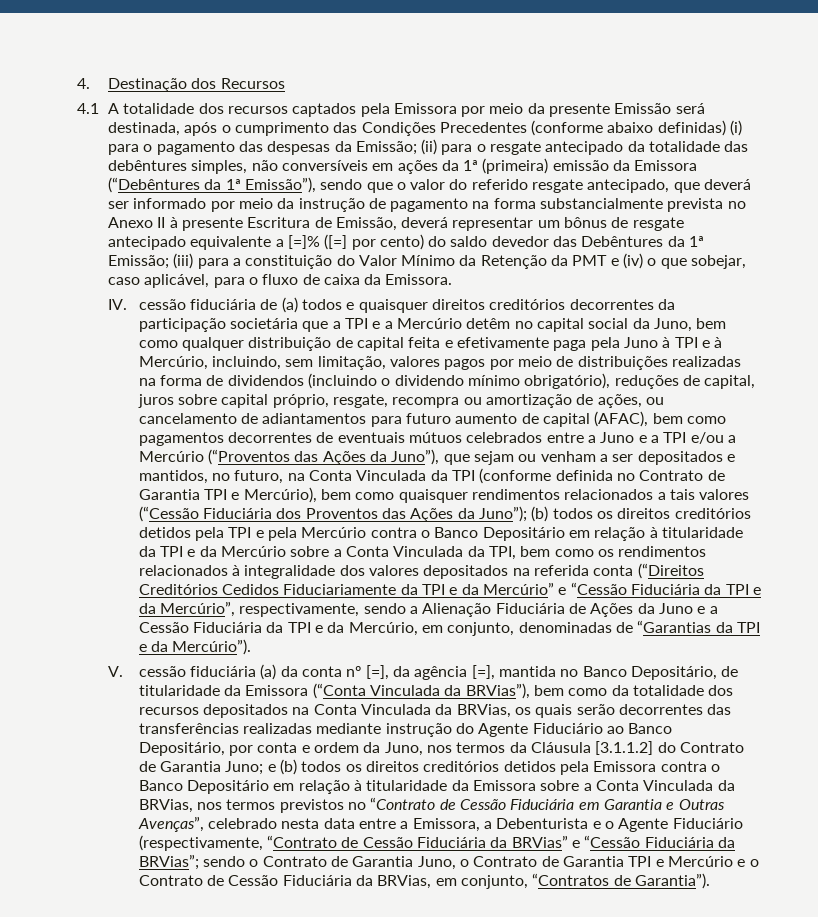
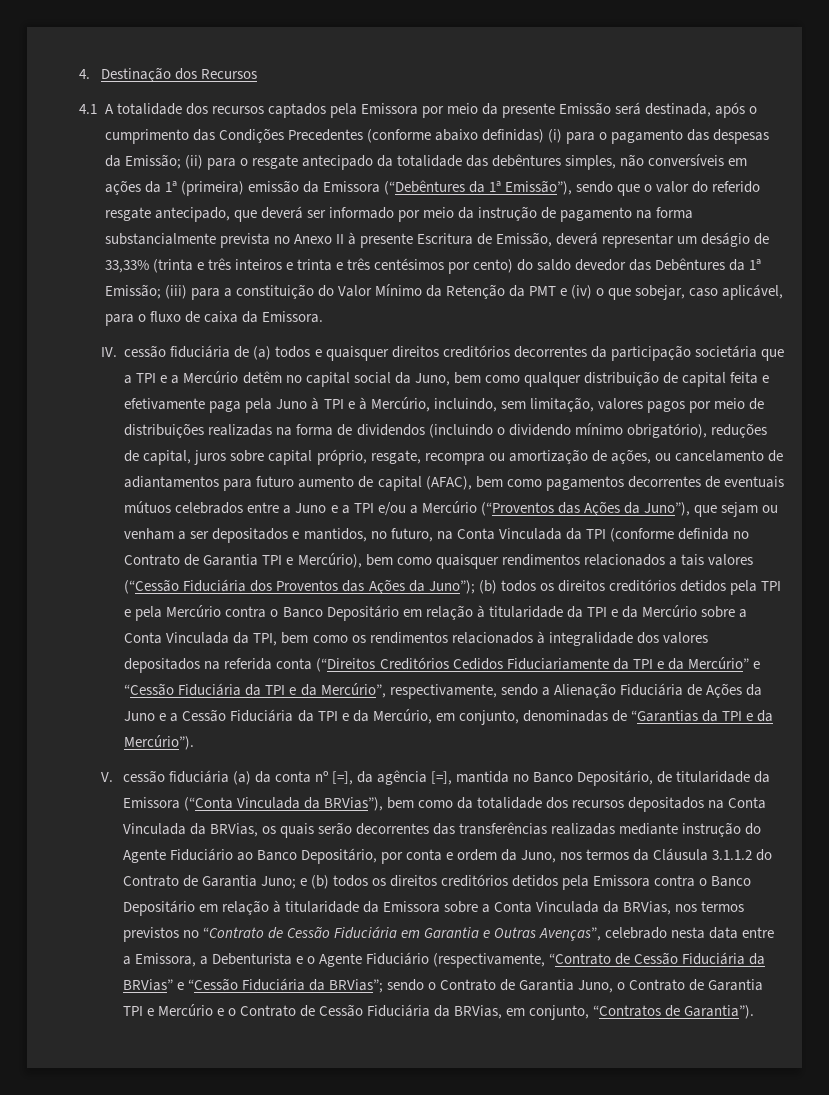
- (ii) para o resgate antecipado da totalidade das debêntures simples, não conversíveis em ações da 1ª (primeira) emissão da Emissora (“Debêntures da 1ª Emissão”), sendo que o valor do referido resgate antecipado, que deverá ser informado por meio da instrução de pagamento na forma substancialmente prevista no Anexo II à presente Escritura de Emissão, deverá representar um bônus de resgate antecipado equivalente a [=]% ([=] por cento) do saldo devedor das Debêntures da 1ª Emissão;
+ (ii) para o resgate antecipado da totalidade das debêntures simples, não conversíveis em ações da 1ª (primeira) emissão da Emissora (“Debêntures da 1ª Emissão”), sendo que o valor do referido resgate antecipado, que deverá ser informado por meio da instrução de pagamento na forma substancialmente prevista no Anexo II à presente Escritura de Emissão, deverá representar um deságio de 33,33% (trinta e três inteiros e trinta e três centésimos por cento) do saldo devedor das Debêntures da 1ª Emissão;
- V. cessão fiduciária (a) da conta nº [=], da agência [=], mantida no Banco Depositário, de titularidade da Emissora (“Conta Vinculada da BRVias”), bem como da totalidade dos recursos depositados na Conta Vinculada da BRVias, os quais serão decorrentes das transferências realizadas mediante instrução do Agente Fiduciário ao Banco Depositário, por conta e ordem da Juno, nos termos da Cláusula [3.1.1.2] do Contrato de Garantia Juno;
+ V. cessão fiduciária (a) da conta nº [=], da agência [=], mantida no Banco Depositário, de titularidade da Emissora (“Conta Vinculada da BRVias”), bem como da totalidade dos recursos depositados na Conta Vinculada da BRVias, os quais serão decorrentes das transferências realizadas mediante instrução do Agente Fiduciário ao Banco Depositário, por conta e ordem da Juno, nos termos da Cláusula 3.1.1.2 do Contrato de Garantia Juno;

